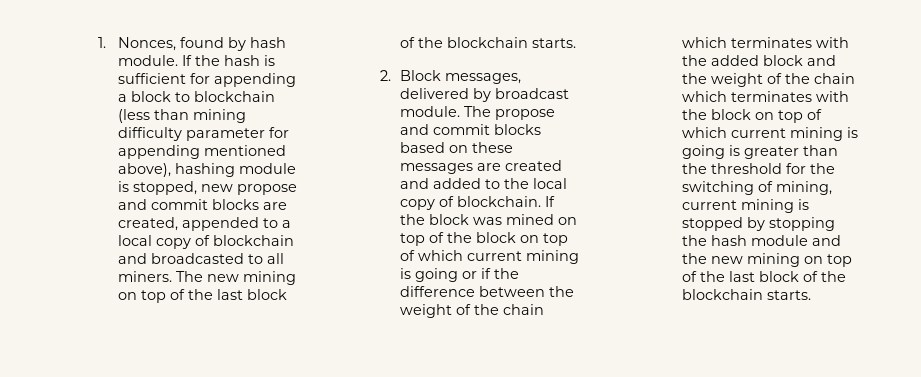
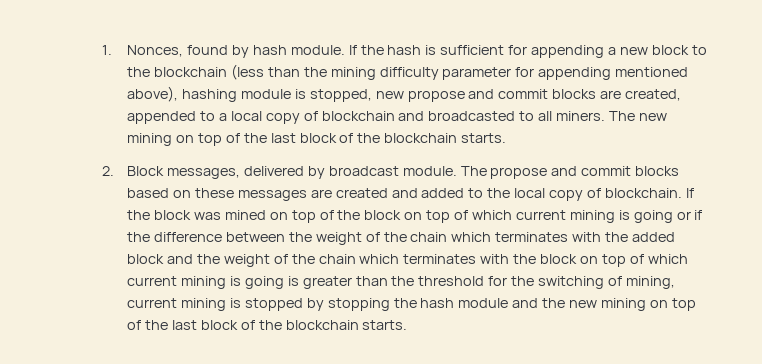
- If the hash is sufficient for appending a block to blockchain (less than mining difficulty parameter for appending mentioned above), hashing module is stopped, new propose and commit blocks are created, appended to a local copy of blockchain and broadcasted to all miners.
+ If the hash is sufficient for appending a new block to the blockchain (less than the mining difficulty parameter for appending mentioned above), hashing module is stopped, new propose and commit blocks are created, appended to a local copy of blockchain and broadcasted to all miners.

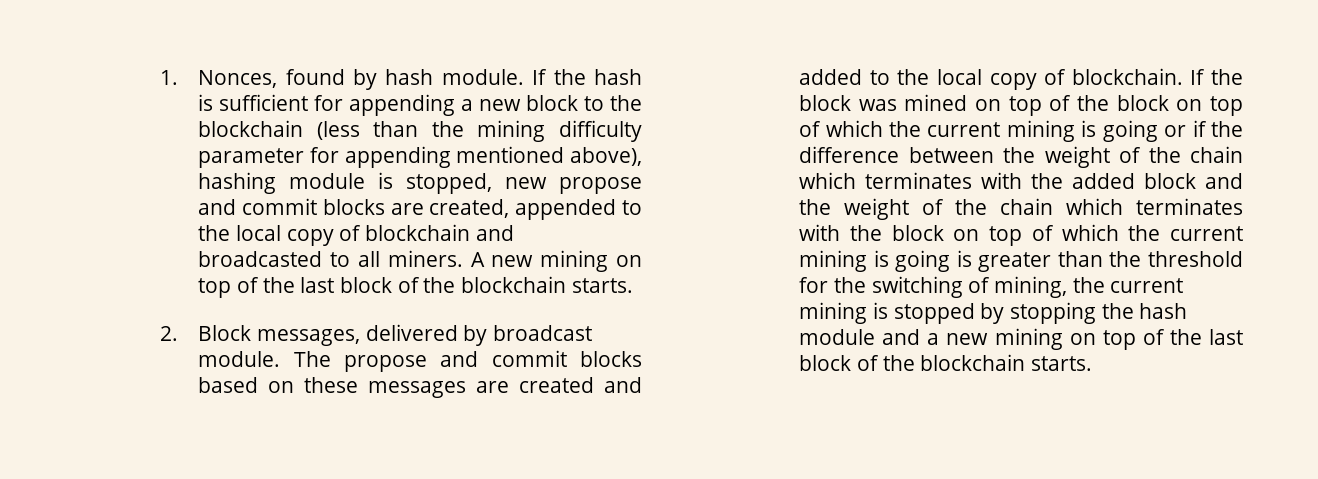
- If the hash is sufficient for appending a new block to the blockchain (less than the mining difficulty parameter for appending mentioned above), hashing module is stopped, new propose and commit blocks are created, appended to a local copy of blockchain and broadcasted to all miners.
+ If the hash is sufficient for appending a new block to the blockchain (less than the mining difficulty parameter for appending mentioned above), hashing module is stopped, new propose and commit blocks are created, appended to the local copy of blockchain and broadcasted to all miners.
- The new mining on top of the last block of the blockchain starts.
+ A new mining on top of the last block of the blockchain starts.
- If the block was mined on top of the block on top of which current mining is going or if the difference between the weight of the chain which terminates with the added block and the weight of the chain which terminates with the block on top of which current mining is going is greater than the threshold for the switching of mining, current mining is stopped by stopping the hash module and the new mining on top of the last block of the blockchain starts.
+ If the block was mined on top of the block on top of which the current mining is going or if the difference between the weight of the chain which terminates with the added block and the weight of the chain which terminates with the block on top of which the current mining is going is greater than the threshold for the switching of mining, the current mining is stopped by stopping the hash module and a new mining on top of the last block of the blockchain starts.

